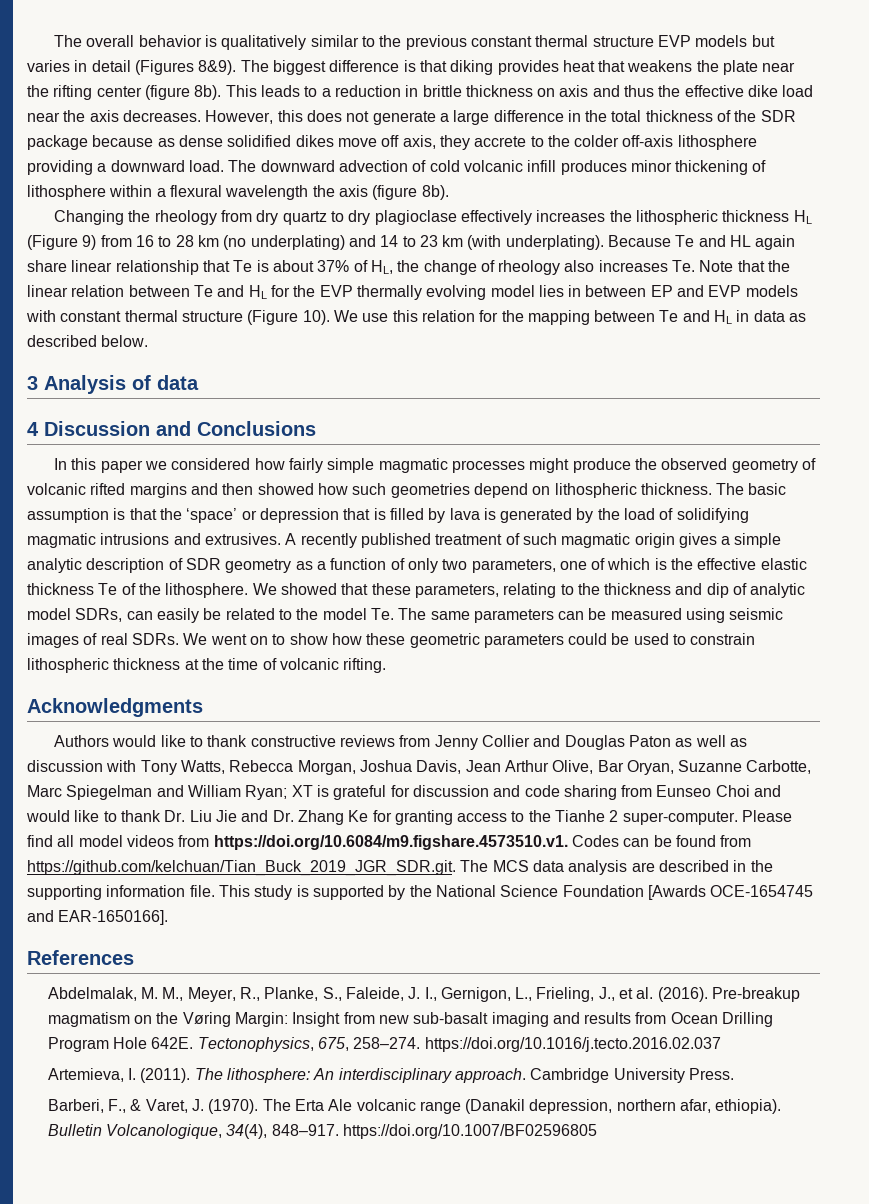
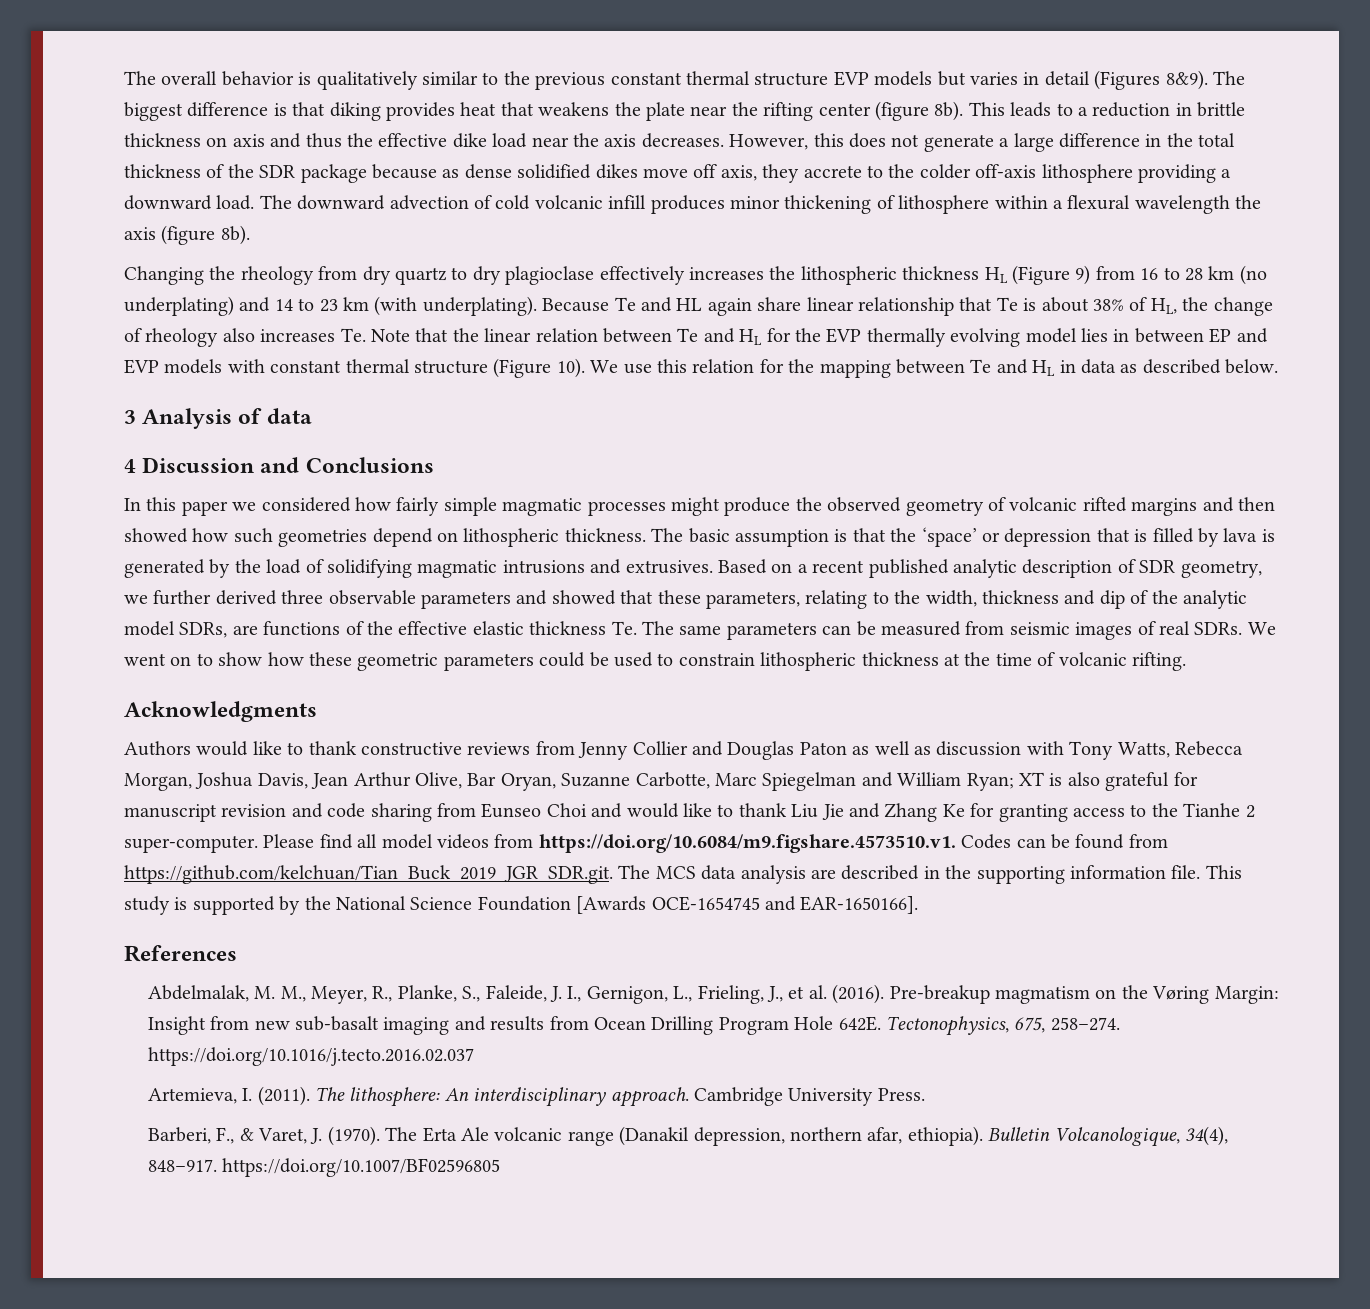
- Because Te and HL again share linear relationship that Te is about 37% of HL, the change of rheology also increases Te. Note that the linear relation between Te and HL for the EVP thermally evolving model lies in between EP and EVP models with constant thermal structure (Figure 10).
+ Because Te and HL again share linear relationship that Te is about 38% of HL, the change of rheology also increases Te. Note that the linear relation between Te and HL for the EVP thermally evolving model lies in between EP and EVP models with constant thermal structure (Figure 10).
- A recently published treatment of such magmatic origin gives a simple analytic description of SDR geometry as a function of only two parameters, one of which is the effective elastic thickness Te of the lithosphere. We showed that these parameters, relating to the thickness and dip of analytic model SDRs, can easily be related to the model Te. The same parameters can be measured using seismic images of real SDRs.
+ Based on a recent published analytic description of SDR geometry, we further derived three observable parameters and showed that these parameters, relating to the width, thickness and dip of the analytic model SDRs, are functions of the effective elastic thickness Te. The same parameters can be measured from seismic images of real SDRs.
- XT is grateful for discussion and code sharing from Eunseo Choi and would like to thank Dr. Liu Jie and Dr. Zhang Ke for granting access to the Tianhe 2 super-computer.
+ XT is also grateful for manuscript revision and code sharing from Eunseo Choi and would like to thank Liu Jie and Zhang Ke for granting access to the Tianhe 2 super-computer.

